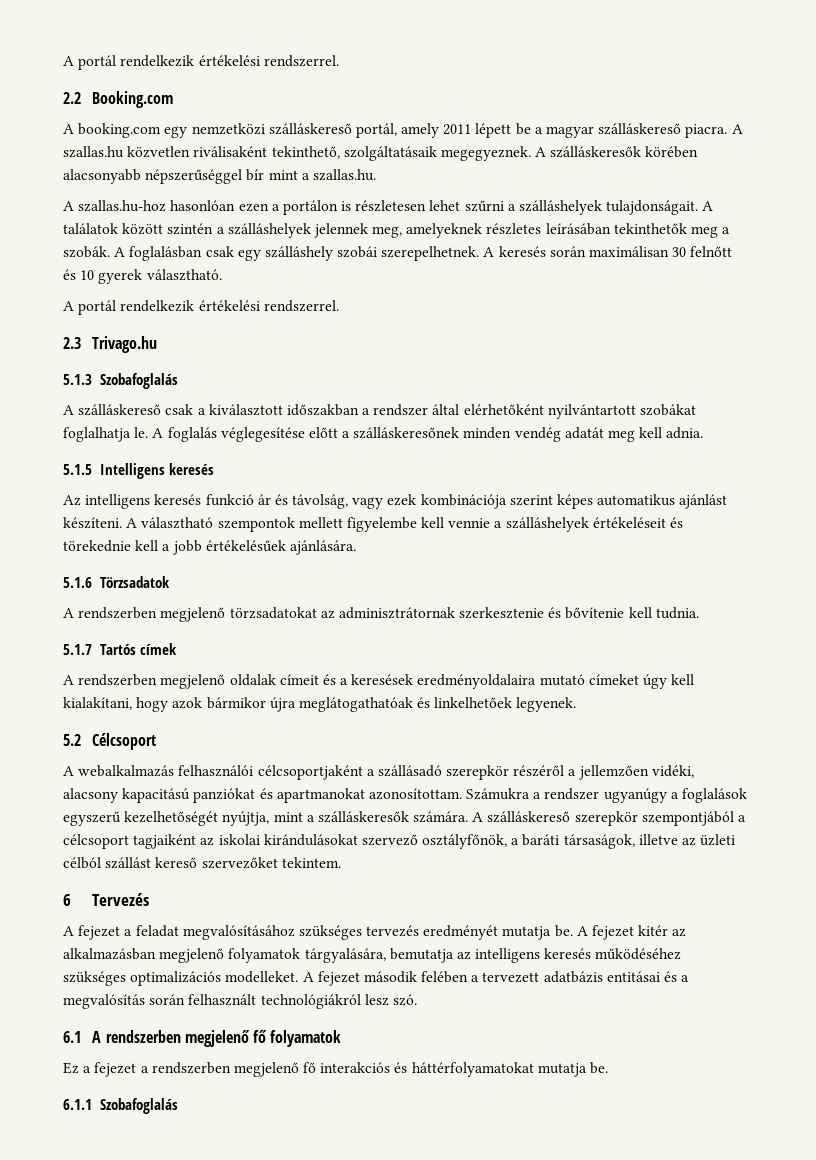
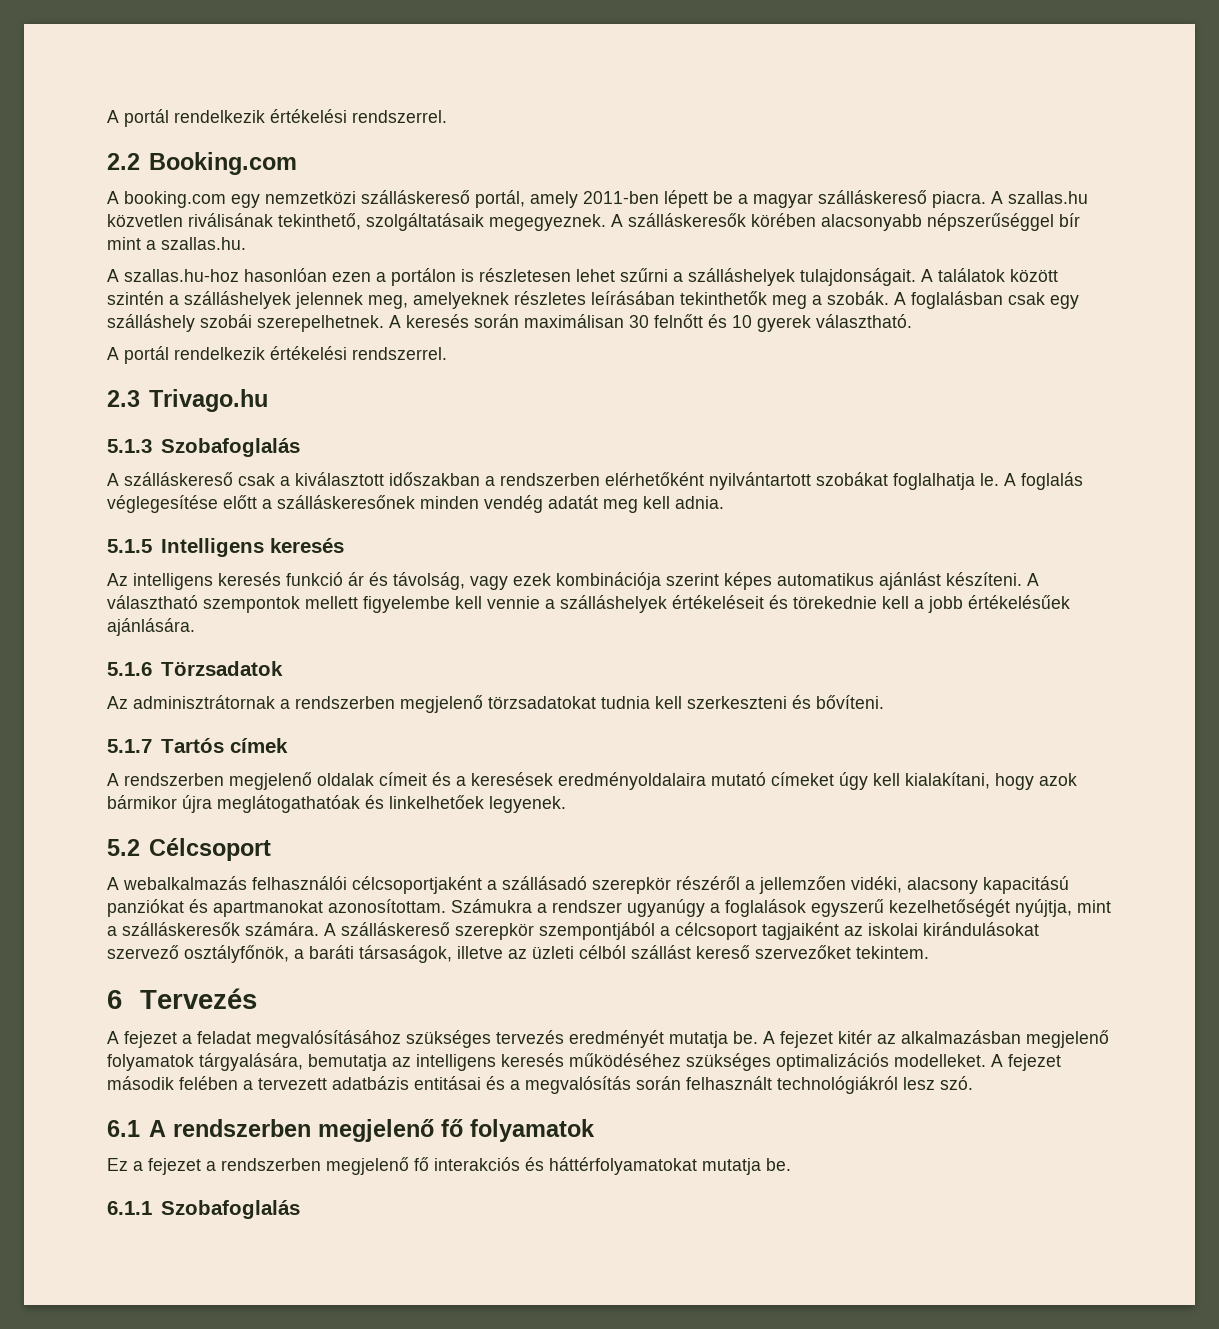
- A booking.com egy nemzetközi szálláskereső portál, amely 2011 lépett be a magyar szálláskereső piacra.
+ A booking.com egy nemzetközi szálláskereső portál, amely 2011-ben lépett be a magyar szálláskereső piacra.
- A szallas.hu közvetlen riválisaként tekinthető, szolgáltatásaik megegyeznek.
+ A szallas.hu közvetlen riválisának tekinthető, szolgáltatásaik megegyeznek.
- A szálláskereső csak a kiválasztott időszakban a rendszer által elérhetőként nyilvántartott szobákat foglalhatja le.
+ A szálláskereső csak a kiválasztott időszakban a rendszerben elérhetőként nyilvántartott szobákat foglalhatja le.
- A rendszerben megjelenő törzsadatokat az adminisztrátornak szerkesztenie és bővítenie kell tudnia.
+ Az adminisztrátornak a rendszerben megjelenő törzsadatokat tudnia kell szerkeszteni és bővíteni.

